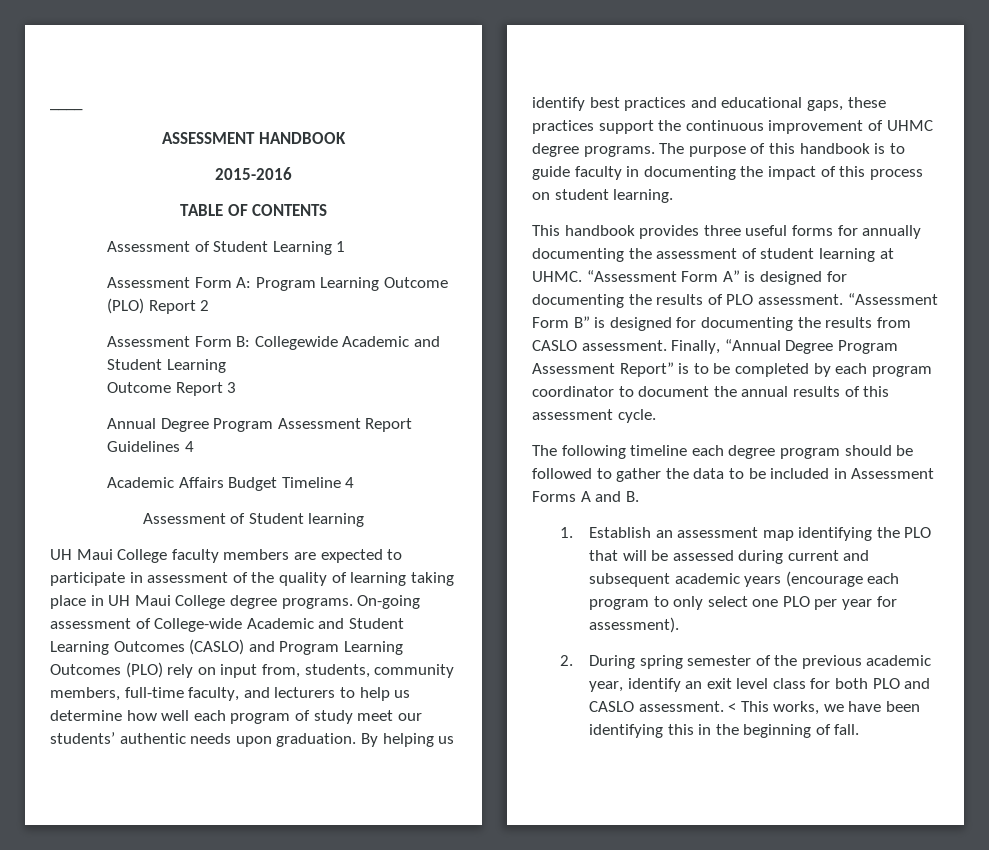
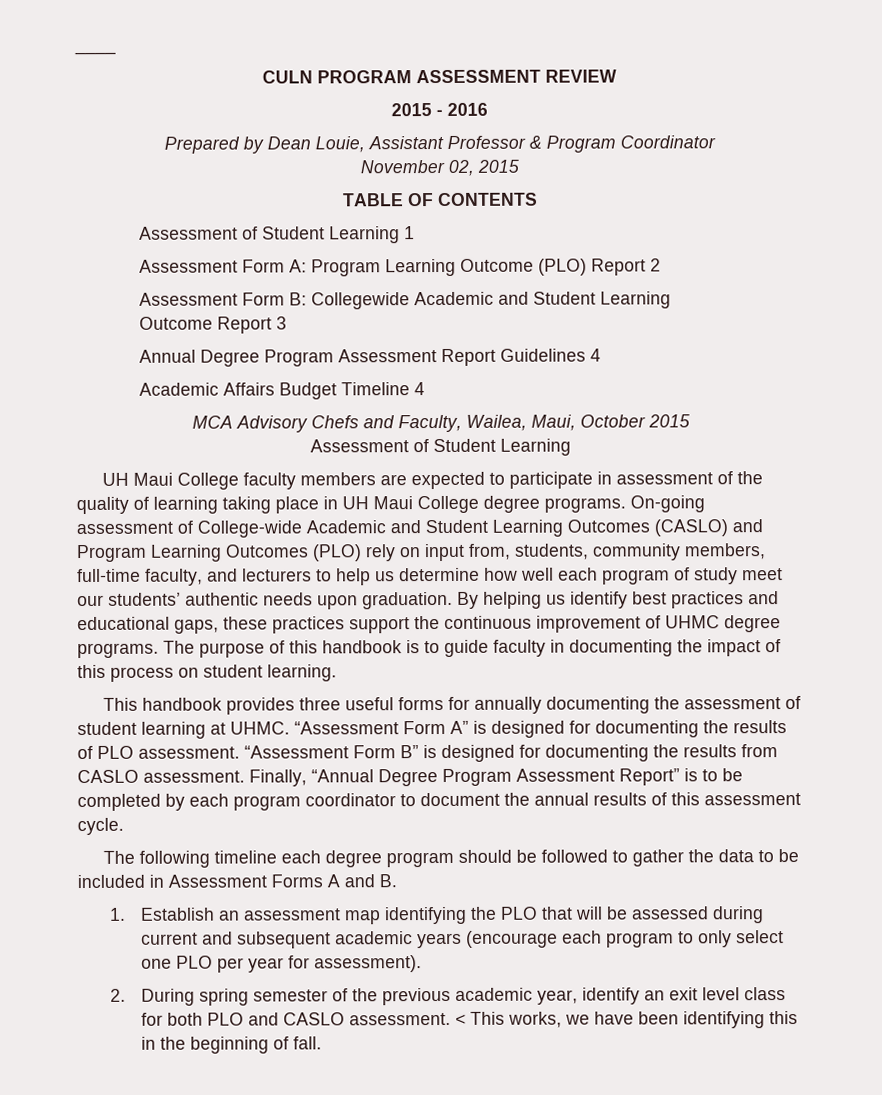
- ASSESSMENT HANDBOOK
- 2015-2016
+ CULN PROGRAM ASSESSMENT REVIEW
+ 2015 - 2016
+ Prepared by Dean Louie, Assistant Professor & Program Coordinator
+ November 02, 2015
- Assessment of Student learning
+ MCA Advisory Chefs and Faculty, Wailea, Maui, October 2015
+ Assessment of Student Learning

